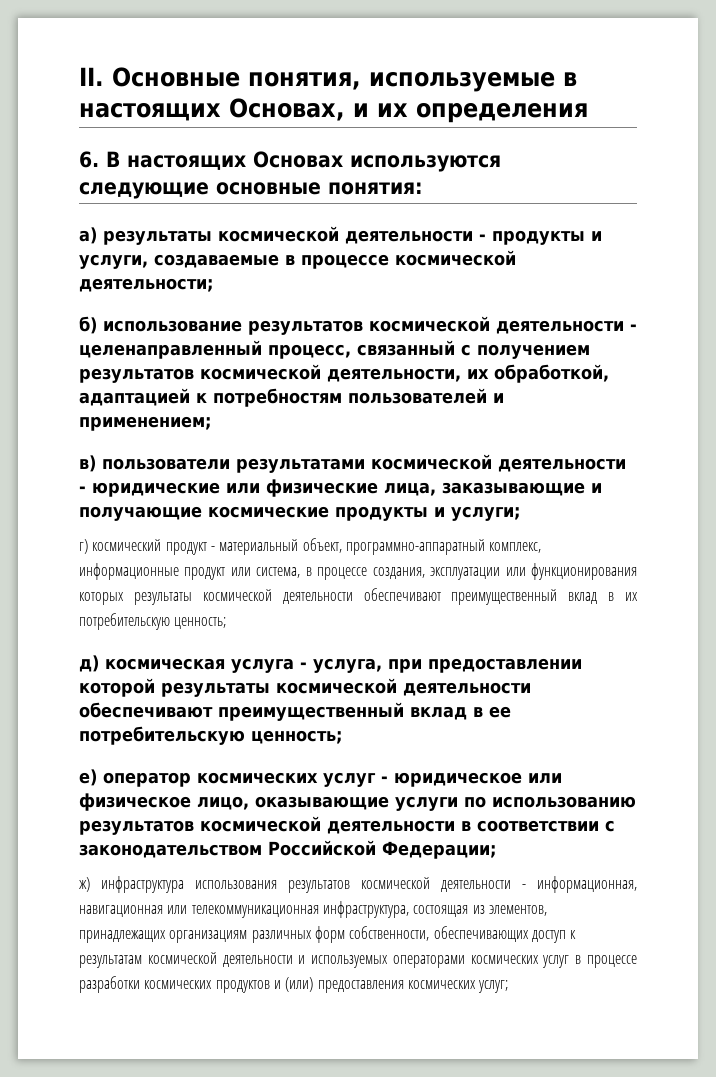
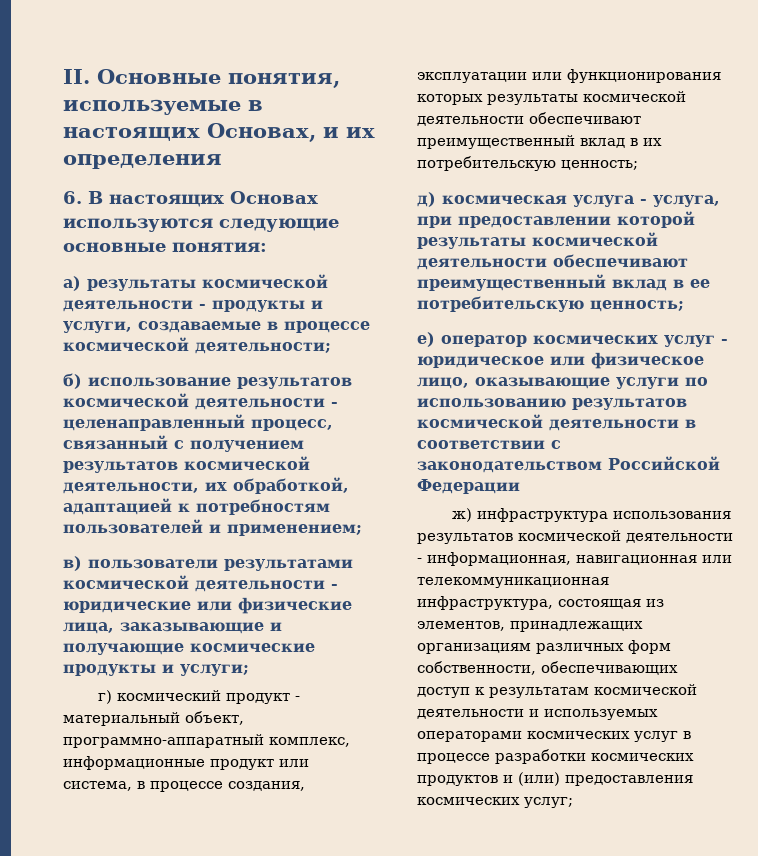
- е) оператор космических услуг - юридическое или физическое лицо, оказывающие услуги по использованию результатов космической деятельности в соответствии с законодательством Российской Федерации;
+ е) оператор космических услуг - юридическое или физическое лицо, оказывающие услуги по использованию результатов космической деятельности в соответствии с законодательством Российской Федерации

